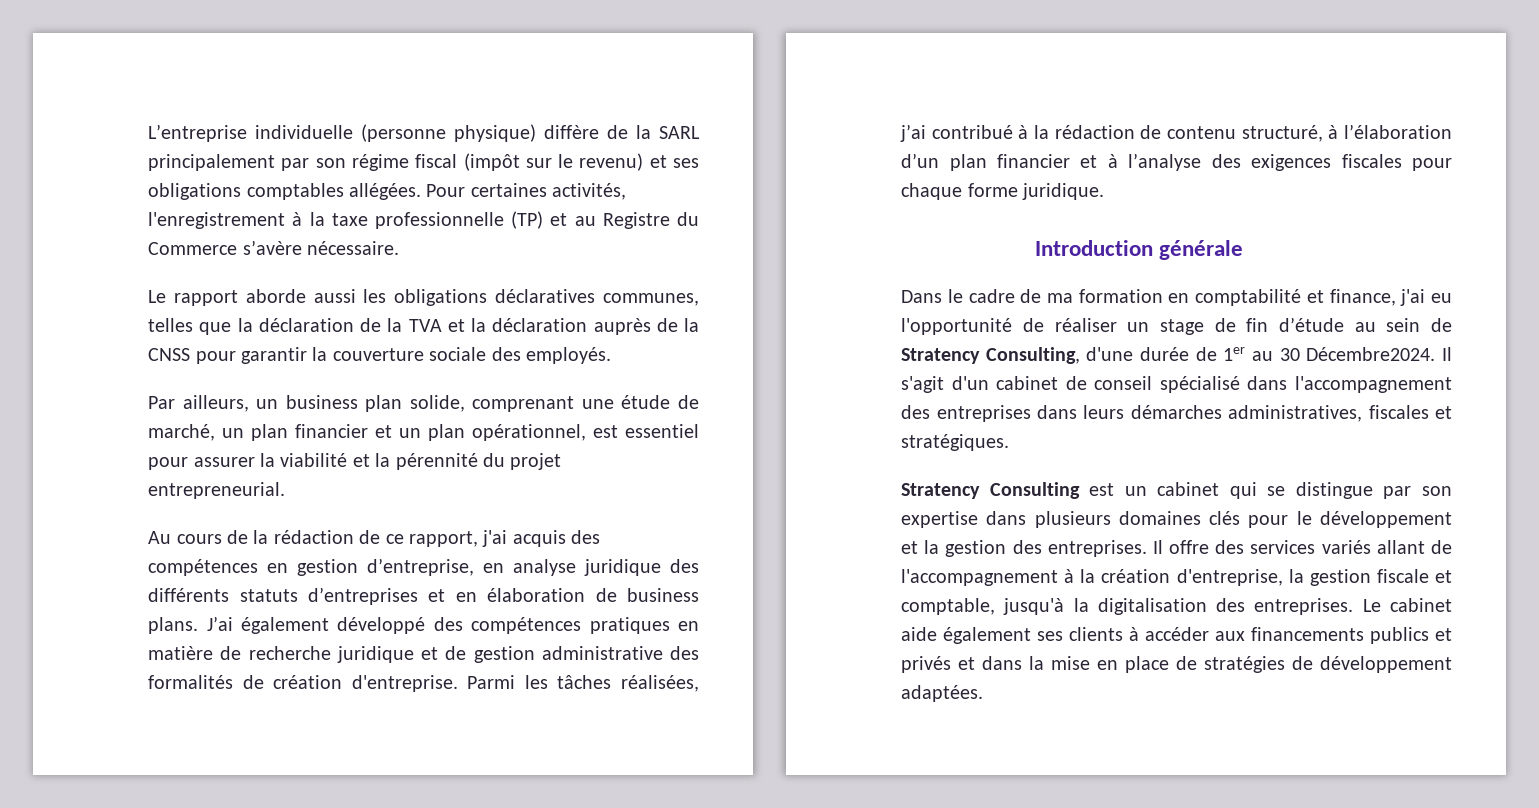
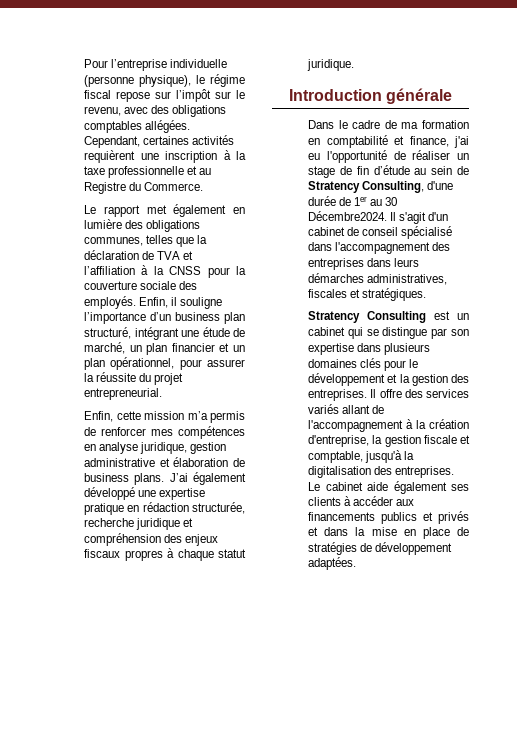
- L’entreprise individuelle (personne physique) diffère de la SARL principalement par son régime fiscal (impôt sur le revenu) et ses obligations comptables allégées. Pour certaines activités, l'enregistrement à la taxe professionnelle (TP) et au Registre du Commerce s’avère nécessaire.
+ Pour l’entreprise individuelle (personne physique), le régime fiscal repose sur l’impôt sur le revenu, avec des obligations comptables allégées. Cependant, certaines activités requièrent une inscription à la taxe professionnelle et au Registre du Commerce.
- Le rapport aborde aussi les obligations déclaratives communes, telles que la déclaration de la TVA et la déclaration auprès de la CNSS pour garantir la couverture sociale des employés.
- Par ailleurs, un business plan solide, comprenant une étude de marché, un plan financier et un plan opérationnel, est essentiel pour assurer la viabilité et la pérennité du projet entrepreneurial.
+ Le rapport met également en lumière des obligations communes, telles que la déclaration de TVA et l’affiliation à la CNSS pour la couverture sociale des employés. Enfin, il souligne l’importance d’un business plan structuré, intégrant une étude de marché, un plan financier et un plan opérationnel, pour assurer la réussite du projet entrepreneurial.
- Au cours de la rédaction de ce rapport, j'ai acquis des compétences en gestion d’entreprise, en analyse juridique des différents statuts d’entreprises et en élaboration de business plans.
+ Enfin, cette mission m’a permis de renforcer mes compétences en analyse juridique, gestion administrative et élaboration de business plans.
- J’ai également développé des compétences pratiques en matière de recherche juridique et de gestion administrative des formalités de création d'entreprise. Parmi les tâches réalisées, j’ai contribué à la rédaction de contenu structuré, à l’élaboration d’un plan financier et à l’analyse des exigences fiscales pour chaque forme juridique.
+ J’ai également développé une expertise pratique en rédaction structurée, recherche juridique et compréhension des enjeux fiscaux propres à chaque statut juridique.

